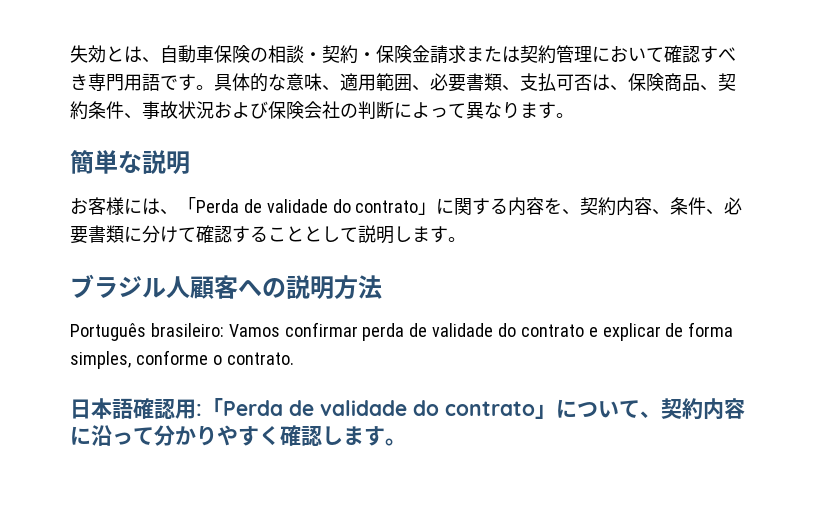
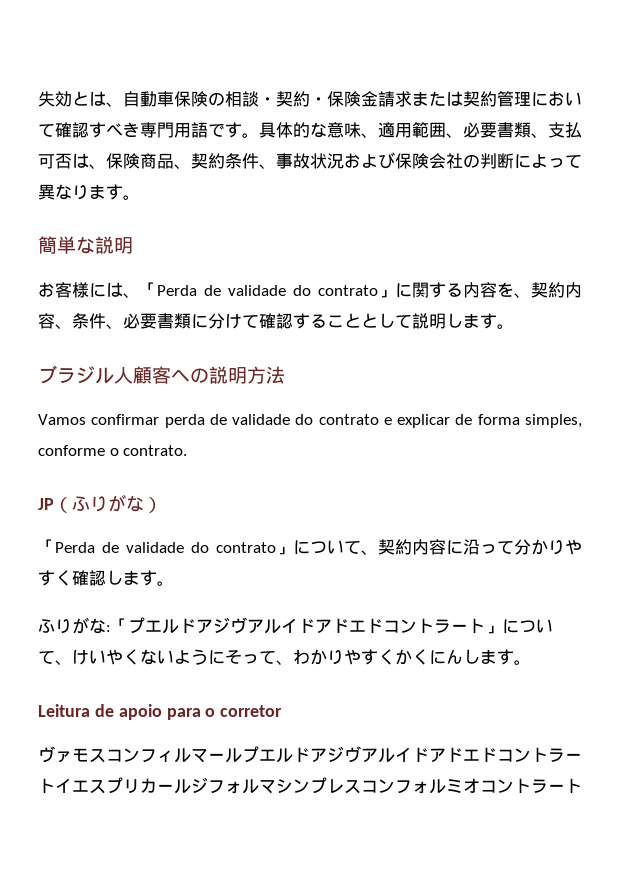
- Português brasileiro: Vamos confirmar perda de validade do contrato e explicar de forma simples, conforme o contrato.
+ Vamos confirmar perda de validade do contrato e explicar de forma simples, conforme o contrato.
- 日本語確認用:「Perda de validade do contrato」について、契約内容に沿って分かりやすく確認します。
+ JP（ふりがな）
+ 「Perda de validade do contrato」について、契約内容に沿って分かりやすく確認します。
+ ふりがな:「プエルドアジヴアルイドアドエドコントラート」について、けいやくないようにそって、わかりやすくかくにんします。
+ Leitura de apoio para o corretor
+ ヴァモスコンフィルマールプエルドアジヴアルイドアドエドコントラートイエスプリカールジフォルマシンプレスコンフォルミオコントラート

